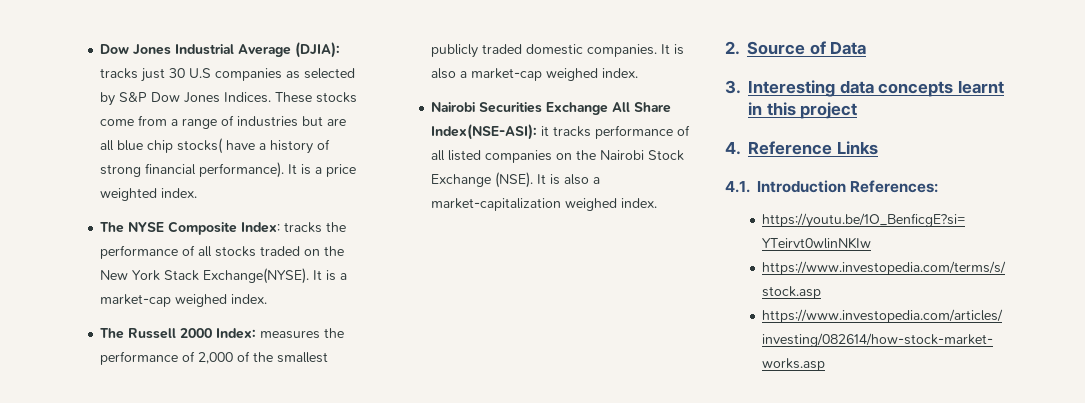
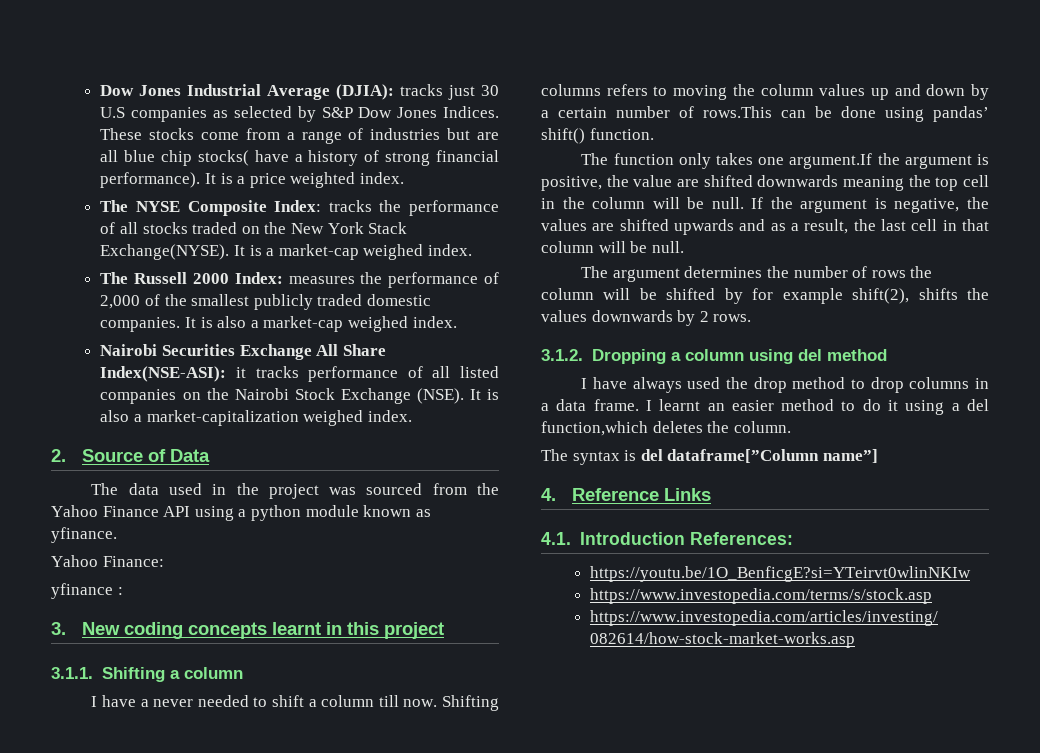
+ The data used in the project was sourced from the Yahoo Finance API using a python module known as yfinance.
+ Yahoo Finance:
+ yfinance :
- 3. Interesting data concepts learnt in this project
+ 3. New coding concepts learnt in this project
+ 3.1.1. Shifting a column
+ I have a never needed to shift a column till now. Shifting columns refers to moving the column values up and down by a certain number of rows.This can be done using pandas’ shift() function.
+ The function only takes one argument.If the argument is positive, the value are shifted downwards meaning the top cell in the column will be null. If the argument is negative, the values are shifted upwards and as a result, the last cell in that column will be null.
+ The argument determines the number of rows the column will be shifted by for example shift(2), shifts the values downwards by 2 rows.
+ 3.1.2. Dropping a column using del method
+ I have always used the drop method to drop columns in a data frame. I learnt an easier method to do it using a del function,which deletes the column.
+ The syntax is del dataframe[”Column name”]

